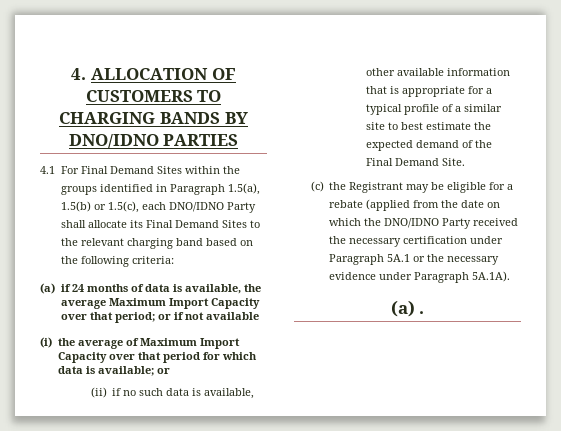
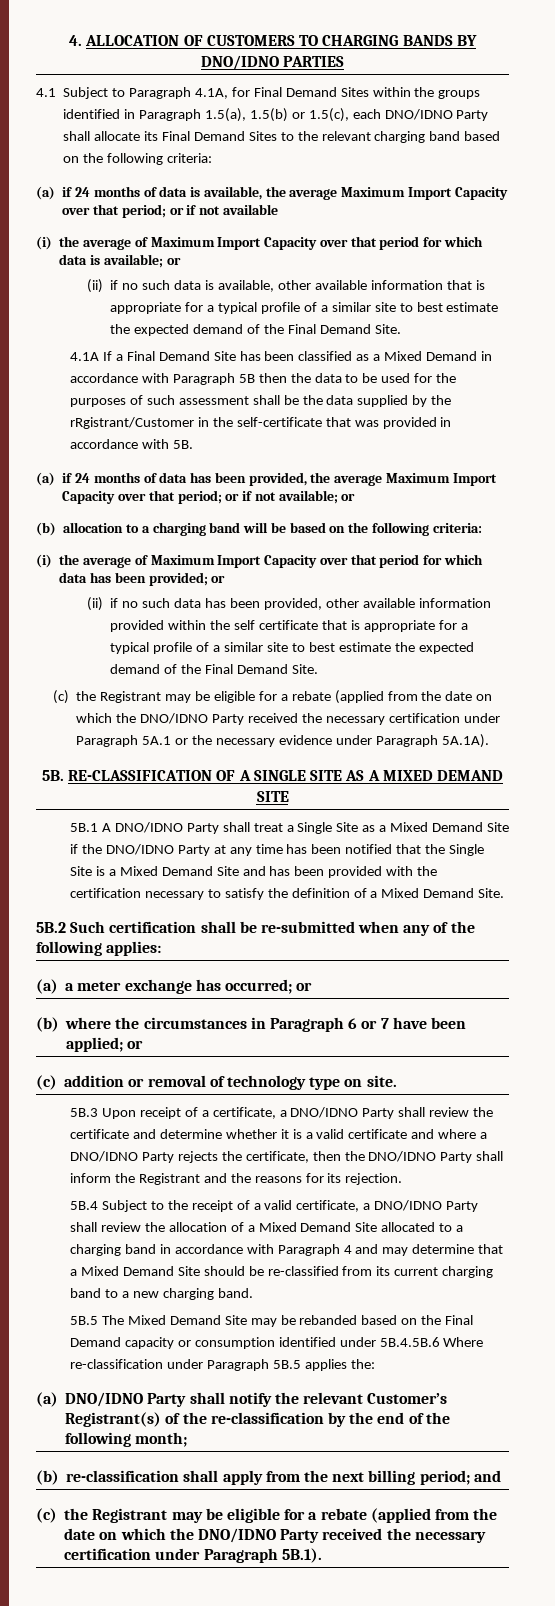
- 4.1 For Final Demand Sites within the groups identified in Paragraph 1.5(a), 1.5(b) or 1.5(c), each DNO/IDNO Party shall allocate its Final Demand Sites to the relevant charging band based on the following criteria:
+ 4.1 Subject to Paragraph 4.1A, for Final Demand Sites within the groups identified in Paragraph 1.5(a), 1.5(b) or 1.5(c), each DNO/IDNO Party shall allocate its Final Demand Sites to the relevant charging band based on the following criteria:
+ 4.1A If a Final Demand Site has been classified as a Mixed Demand in accordance with Paragraph 5B then the data to be used for the purposes of such assessment shall be the data supplied by the rRgistrant/Customer in the self-certificate that was provided in accordance with 5B.
+ (a) if 24 months of data has been provided, the average Maximum Import Capacity over that period; or if not available; or
+ (b) allocation to a charging band will be based on the following criteria:
+ (i) the average of Maximum Import Capacity over that period for which data has been provided; or
+ (ii) if no such data has been provided, other available information provided within the self certificate that is appropriate for a typical profile of a similar site to best estimate the expected demand of the Final Demand Site.
- (a) .
+ 5B. RE-CLASSIFICATION OF A SINGLE SITE AS A MIXED DEMAND SITE
+ 5B.1 A DNO/IDNO Party shall treat a Single Site as a Mixed Demand Site if the DNO/IDNO Party at any time has been notified that the Single Site is a Mixed Demand Site and has been provided with the certification necessary to satisfy the definition of a Mixed Demand Site.
+ 5B.2 Such certification shall be re-submitted when any of the following applies:
+ (a) a meter exchange has occurred; or
+ (b) where the circumstances in Paragraph 6 or 7 have been applied; or
+ (c) addition or removal of technology type on site.
+ 5B.3 Upon receipt of a certificate, a DNO/IDNO Party shall review the certificate and determine whether it is a valid certificate and where a DNO/IDNO Party rejects the certificate, then the DNO/IDNO Party shall inform the Registrant and the reasons for its rejection.
+ 5B.4 Subject to the receipt of a valid certificate, a DNO/IDNO Party shall review the allocation of a Mixed Demand Site allocated to a charging band in accordance with Paragraph 4 and may determine that a Mixed Demand Site should be re-classified from its current charging band to a new charging band.
+ 5B.5 The Mixed Demand Site may be rebanded based on the Final Demand capacity or consumption identified under 5B.4.5B.6 Where re-classification under Paragraph 5B.5 applies the:
+ (a) DNO/IDNO Party shall notify the relevant Customer’s Registrant(s) of the re-classification by the end of the following month;
+ (b) re-classification shall apply from the next billing period; and
+ (c) the Registrant may be eligible for a rebate (applied from the date on which the DNO/IDNO Party received the necessary certification under Paragraph 5B.1).

